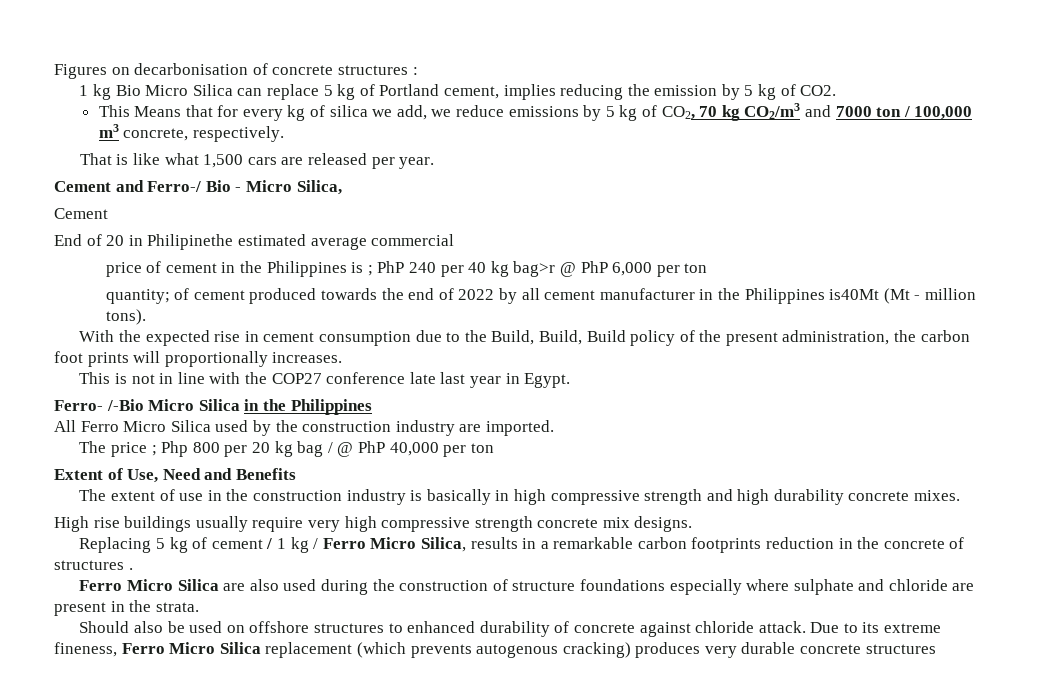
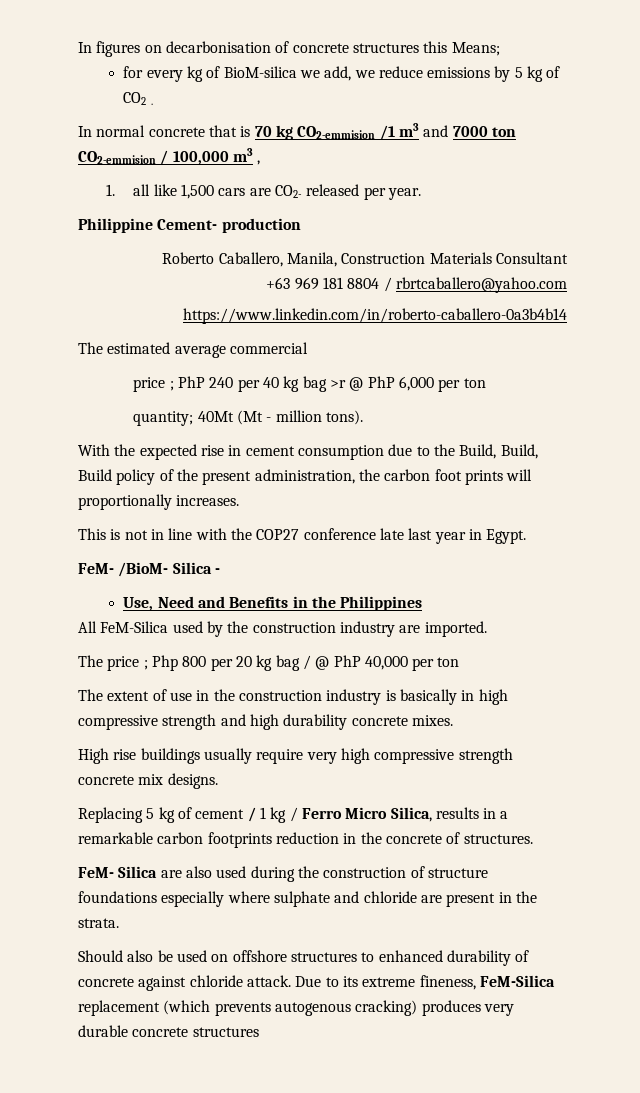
- Figures on decarbonisation of concrete structures :
- 1 kg Bio Micro Silica can replace 5 kg of Portland cement, implies reducing the emission by 5 kg of CO2.
- This Means that for every kg of silica we add, we reduce emissions by 5 kg of CO2, 70 kg CO2/m3 and 7000 ton / 100,000 m3 concrete, respectively.
- That is like what 1,500 cars are released per year.
+ In figures on decarbonisation of concrete structures this Means;
+ for every kg of BioM-silica we add, we reduce emissions by 5 kg of CO2 .
+ In normal concrete that is 70 kg CO2-emmision /1 m3 and 7000 ton CO2-emmision / 100,000 m3 ,
+ 1. all like 1,500 cars are CO2- released per year.
- Cement and Ferro-/ Bio - Micro Silica,
- Cement
- End of 20 in Philipinethe estimated average commercial
- price of cement in the Philippines is ; PhP 240 per 40 kg bag>r @ PhP 6,000 per ton
+ Philippine Cement- production
+ Roberto Caballero, Manila, Construction Materials Consultant
+ +63 969 181 8804 / rbrtcaballero@yahoo.com
+ https://www.linkedin.com/in/roberto-caballero-0a3b4b14
+ The estimated average commercial
+ price ; PhP 240 per 40 kg bag >r @ PhP 6,000 per ton
- quantity; of cement produced towards the end of 2022 by all cement manufacturer in the Philippines is40Mt (Mt - million tons).
+ quantity; 40Mt (Mt - million tons).
- Ferro- /-Bio Micro Silica in the Philippines
+ FeM- /BioM- Silica -
+ Use, Need and Benefits in the Philippines
- All Ferro Micro Silica used by the construction industry are imported.
+ All FeM-Silica used by the construction industry are imported.
- Extent of Use, Need and Benefits
- Replacing 5 kg of cement / 1 kg / Ferro Micro Silica, results in a remarkable carbon footprints reduction in the concrete of structures .
- Ferro Micro Silica are also used during the construction of structure foundations especially where sulphate and chloride are present in the strata.
+ Replacing 5 kg of cement / 1 kg / Ferro Micro Silica, results in a remarkable carbon footprints reduction in the concrete of structures.
+ FeM- Silica are also used during the construction of structure foundations especially where sulphate and chloride are present in the strata.
- Due to its extreme fineness, Ferro Micro Silica replacement (which prevents autogenous cracking) produces very durable concrete structures
+ Due to its extreme fineness, FeM-Silica replacement (which prevents autogenous cracking) produces very durable concrete structures

